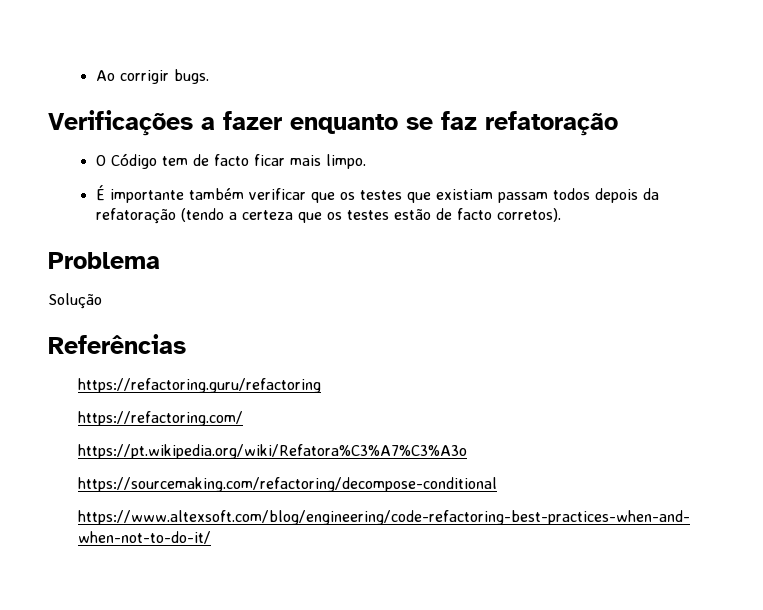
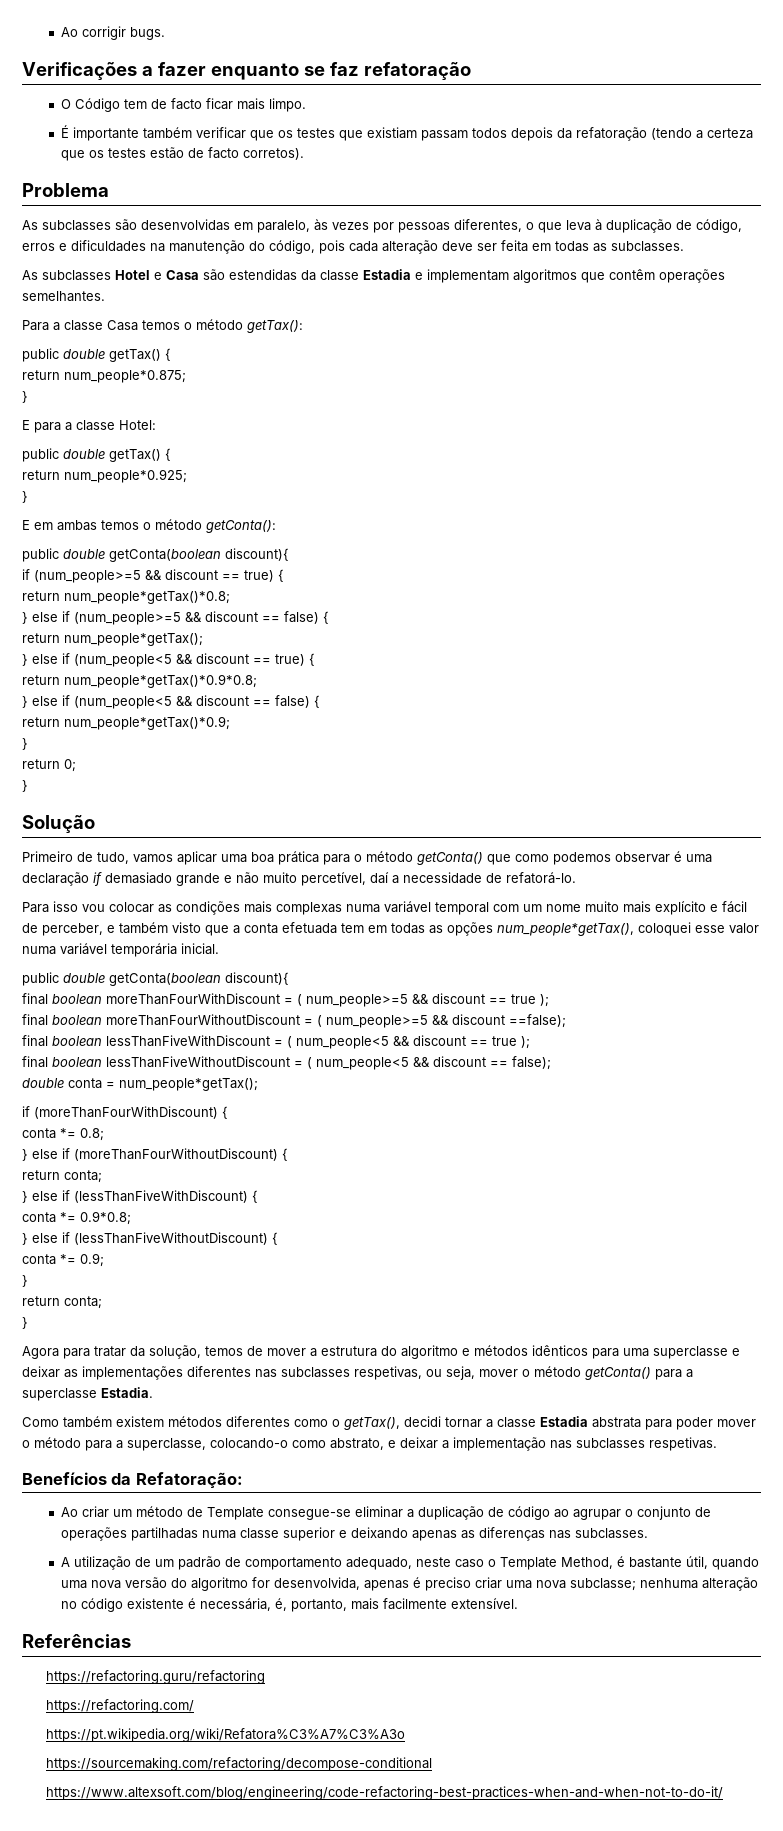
+ As subclasses são desenvolvidas em paralelo, às vezes por pessoas diferentes, o que leva à duplicação de código, erros e dificuldades na manutenção do código, pois cada alteração deve ser feita em todas as subclasses.
+ As subclasses Hotel e Casa são estendidas da classe Estadia e implementam algoritmos que contêm operações semelhantes.
+ Para a classe Casa temos o método getTax():
+ public double getTax() {
+ return num_people*0.875;
+ }
+ E para a classe Hotel:
+ public double getTax() {
+ return num_people*0.925;
+ }
+ E em ambas temos o método getConta():
+ public double getConta(boolean discount){
+ if (num_people>=5 && discount == true) {
+ return num_people*getTax()*0.8;
+ } else if (num_people>=5 && discount == false) {
+ return num_people*getTax();
+ } else if (num_people<5 && discount == true) {
+ return num_people*getTax()*0.9*0.8;
+ } else if (num_people<5 && discount == false) {
+ return num_people*getTax()*0.9;
+ }
+ return 0;
+ }
  Solução
+ Primeiro de tudo, vamos aplicar uma boa prática para o método getConta() que como podemos observar é uma declaração if demasiado grande e não muito percetível, daí a necessidade de refatorá-lo.
+ Para isso vou colocar as condições mais complexas numa variável temporal com um nome muito mais explícito e fácil de perceber, e também visto que a conta efetuada tem em todas as opções num_people*getTax(), coloquei esse valor numa variável temporária inicial.
+ public double getConta(boolean discount){
+ final boolean moreThanFourWithDiscount = ( num_people>=5 && discount == true );
+ final boolean moreThanFourWithoutDiscount = ( num_people>=5 && discount ==false);
+ final boolean lessThanFiveWithDiscount = ( num_people<5 && discount == true );
+ final boolean lessThanFiveWithoutDiscount = ( num_people<5 && discount == false);
+ double conta = num_people*getTax();
+ if (moreThanFourWithDiscount) {
+ conta *= 0.8;
+ } else if (moreThanFourWithoutDiscount) {
+ return conta;
+ } else if (lessThanFiveWithDiscount) {
+ conta *= 0.9*0.8;
+ } else if (lessThanFiveWithoutDiscount) {
+ conta *= 0.9;
+ }
+ return conta;
+ }
+ Agora para tratar da solução, temos de mover a estrutura do algoritmo e métodos idênticos para uma superclasse e deixar as implementações diferentes nas subclasses respetivas, ou seja, mover o método getConta() para a superclasse Estadia.
+ Como também existem métodos diferentes como o getTax(), decidi tornar a classe Estadia abstrata para poder mover o método para a superclasse, colocando-o como abstrato, e deixar a implementação nas subclasses respetivas.
+ Benefícios da Refatoração:
+ Ao criar um método de Template consegue-se eliminar a duplicação de código ao agrupar o conjunto de operações partilhadas numa classe superior e deixando apenas as diferenças nas subclasses.
+ A utilização de um padrão de comportamento adequado, neste caso o Template Method, é bastante útil, quando uma nova versão do algoritmo for desenvolvida, apenas é preciso criar uma nova subclasse; nenhuma alteração no código existente é necessária, é, portanto, mais facilmente extensível.

